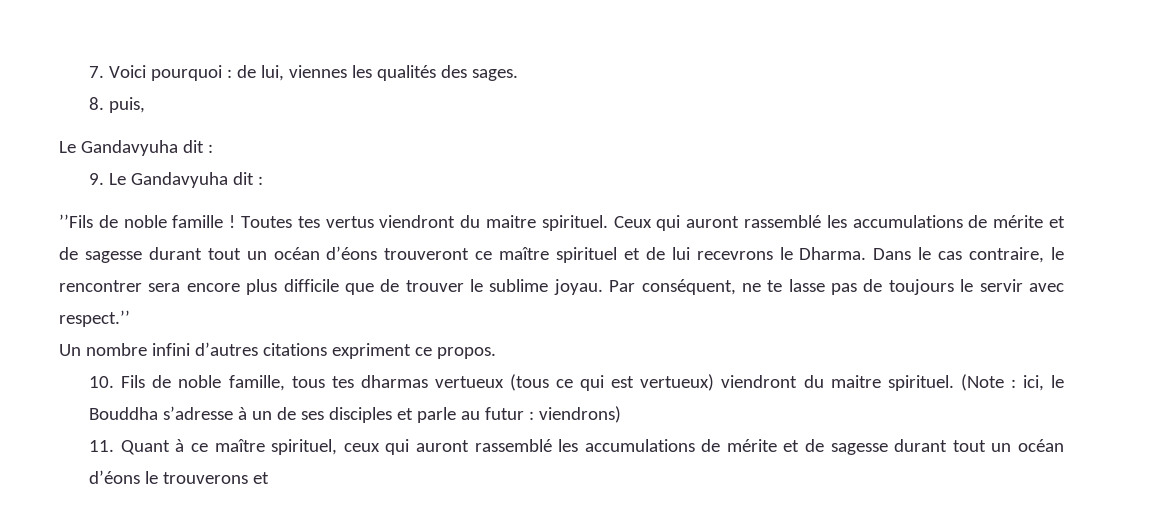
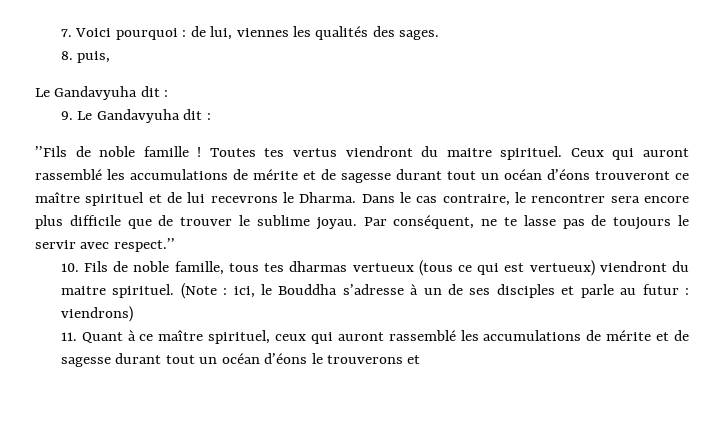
- Un nombre infini d’autres citations expriment ce propos.

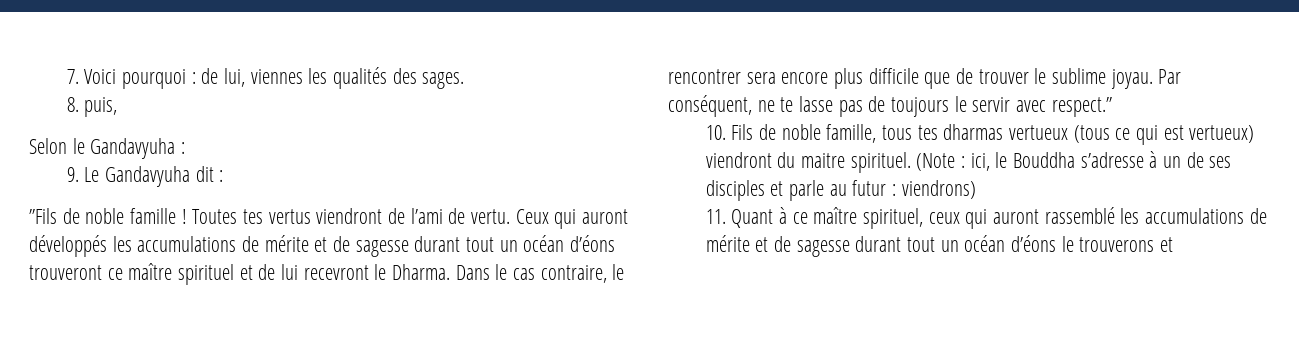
  8. puis,
- Le Gandavyuha dit :
+ Selon le Gandavyuha :
- Toutes tes vertus viendront du maitre spirituel.
+ Toutes tes vertus viendront de l’ami de vertu.
- Ceux qui auront rassemblé les accumulations de mérite et de sagesse durant tout un océan d’éons trouveront ce maître spirituel et de lui recevrons le Dharma.
+ Ceux qui auront développés les accumulations de mérite et de sagesse durant tout un océan d’éons trouveront ce maître spirituel et de lui recevront le Dharma.

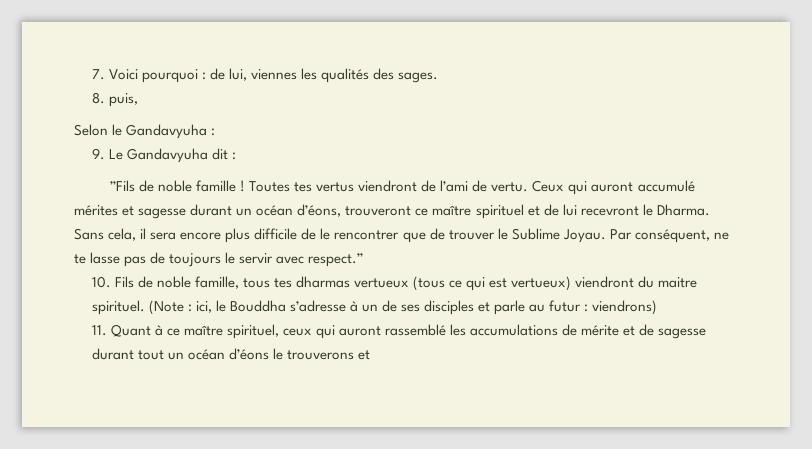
- Ceux qui auront développés les accumulations de mérite et de sagesse durant tout un océan d’éons trouveront ce maître spirituel et de lui recevront le Dharma.
+ Ceux qui auront accumulé mérites et sagesse durant un océan d’éons, trouveront ce maître spirituel et de lui recevront le Dharma.
- Dans le cas contraire, le rencontrer sera encore plus difficile que de trouver le sublime joyau.
+ Sans cela, il sera encore plus difficile de le rencontrer que de trouver le Sublime Joyau.

